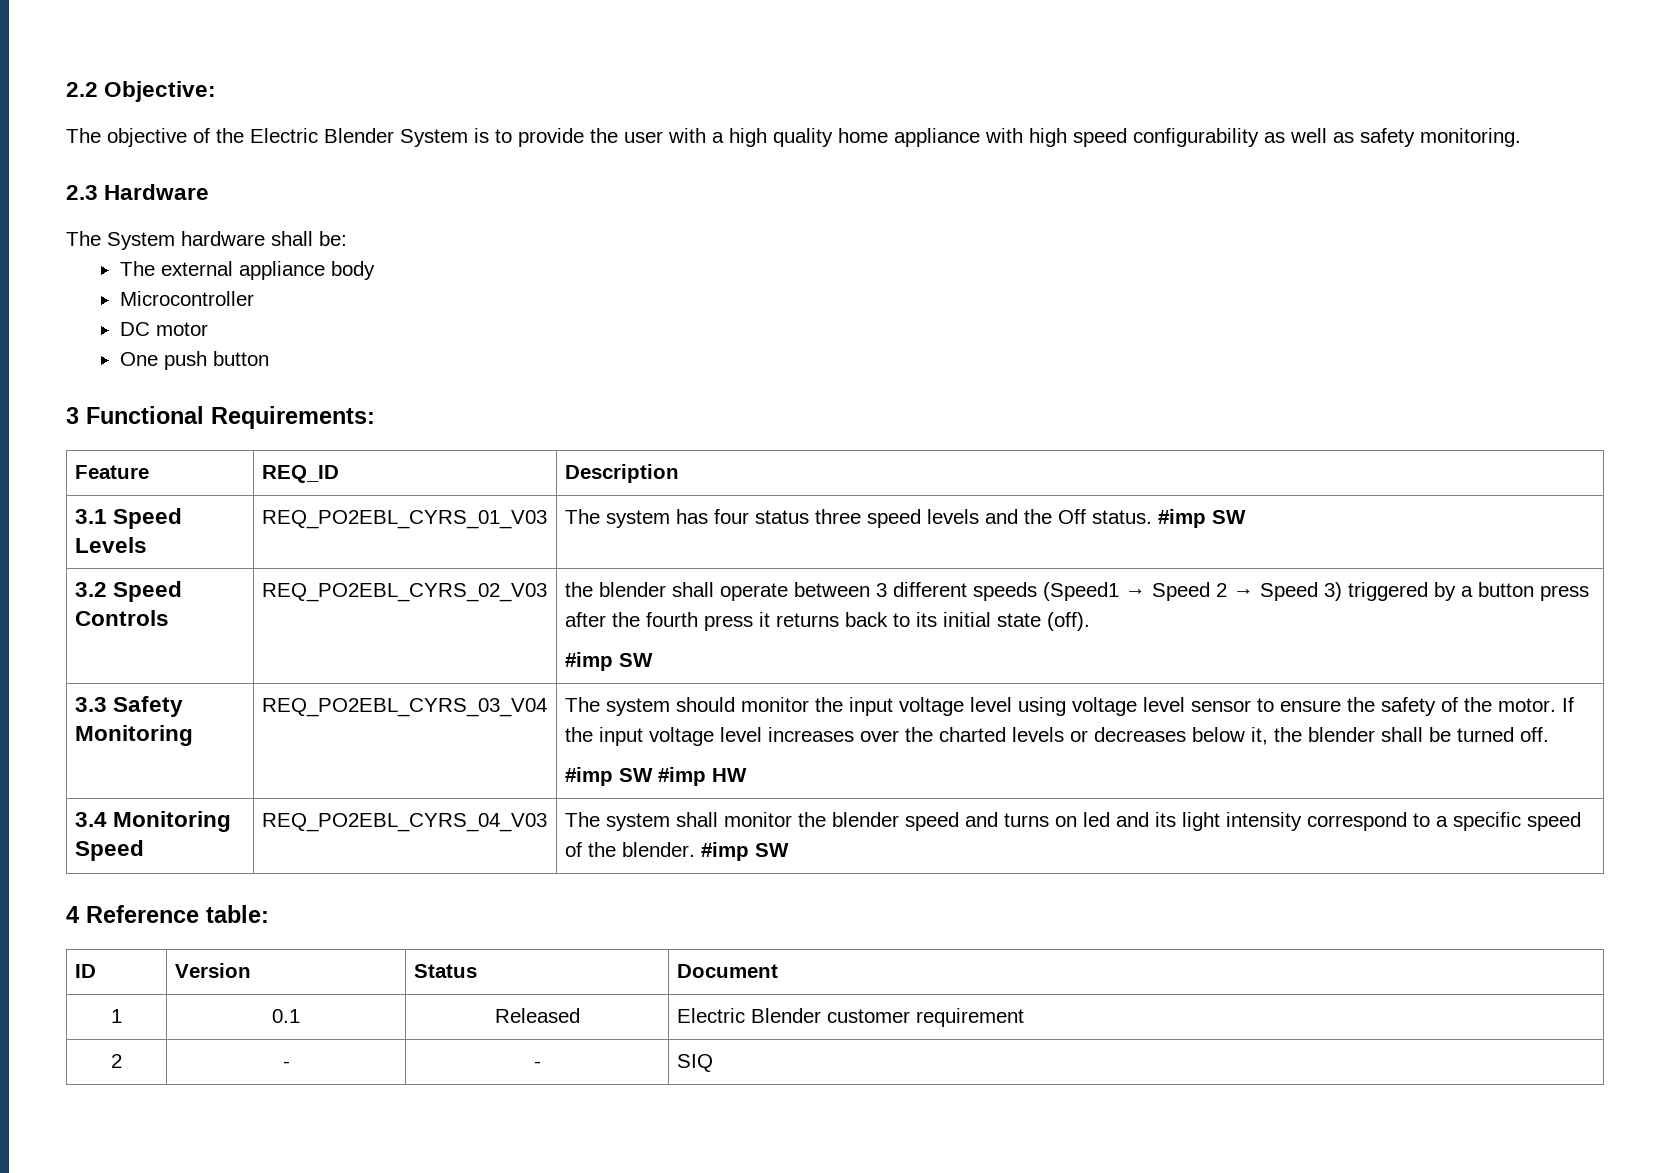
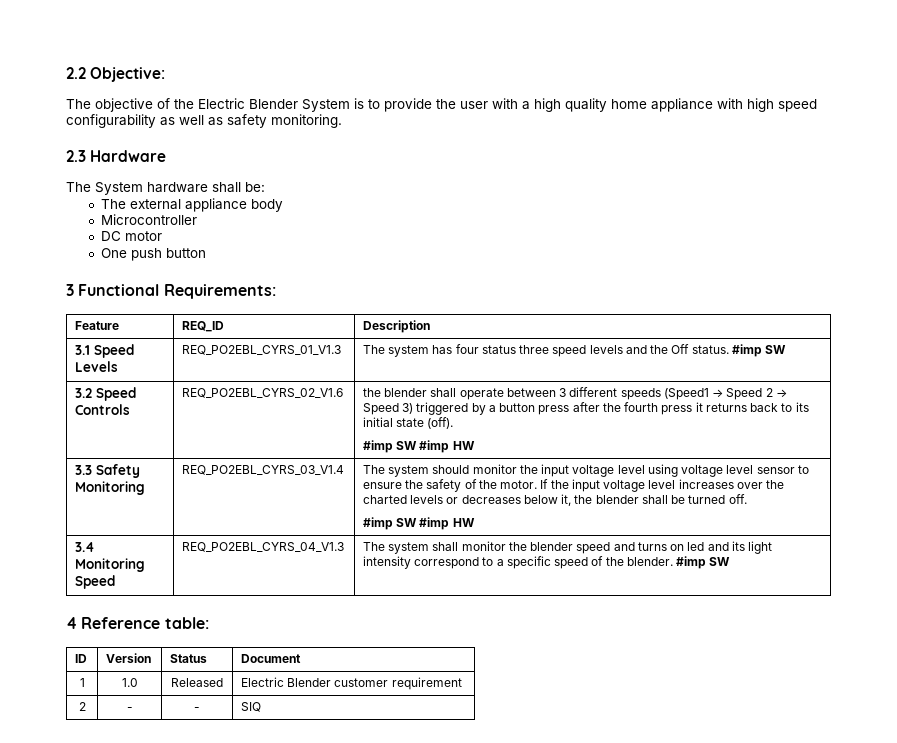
- 3.1 Speed Levels | REQ_PO2EBL_CYRS_01_V03 | The system has four status three speed levels and the Off status. #imp SW
+ 3.1 Speed Levels | REQ_PO2EBL_CYRS_01_V1.3 | The system has four status three speed levels and the Off status. #imp SW
- 3.2 Speed Controls | REQ_PO2EBL_CYRS_02_V03 | the blender shall operate between 3 different speeds (Speed1 → Speed 2 → Speed 3) triggered by a button press after the fourth press it returns back to its initial state (off).
- #imp SW
+ 3.2 Speed Controls | REQ_PO2EBL_CYRS_02_V1.6 | the blender shall operate between 3 different speeds (Speed1 → Speed 2 → Speed 3) triggered by a button press after the fourth press it returns back to its initial state (off).
+ #imp SW #imp HW
- REQ_PO2EBL_CYRS_03_V04
+ REQ_PO2EBL_CYRS_03_V1.4
- 3.4 Monitoring Speed | REQ_PO2EBL_CYRS_04_V03 | The system shall monitor the blender speed and turns on led and its light intensity correspond to a specific speed of the blender. #imp SW
+ 3.4 Monitoring Speed | REQ_PO2EBL_CYRS_04_V1.3 | The system shall monitor the blender speed and turns on led and its light intensity correspond to a specific speed of the blender. #imp SW
- 1 | 0.1 | Released | Electric Blender customer requirement
+ 1 | 1.0 | Released | Electric Blender customer requirement

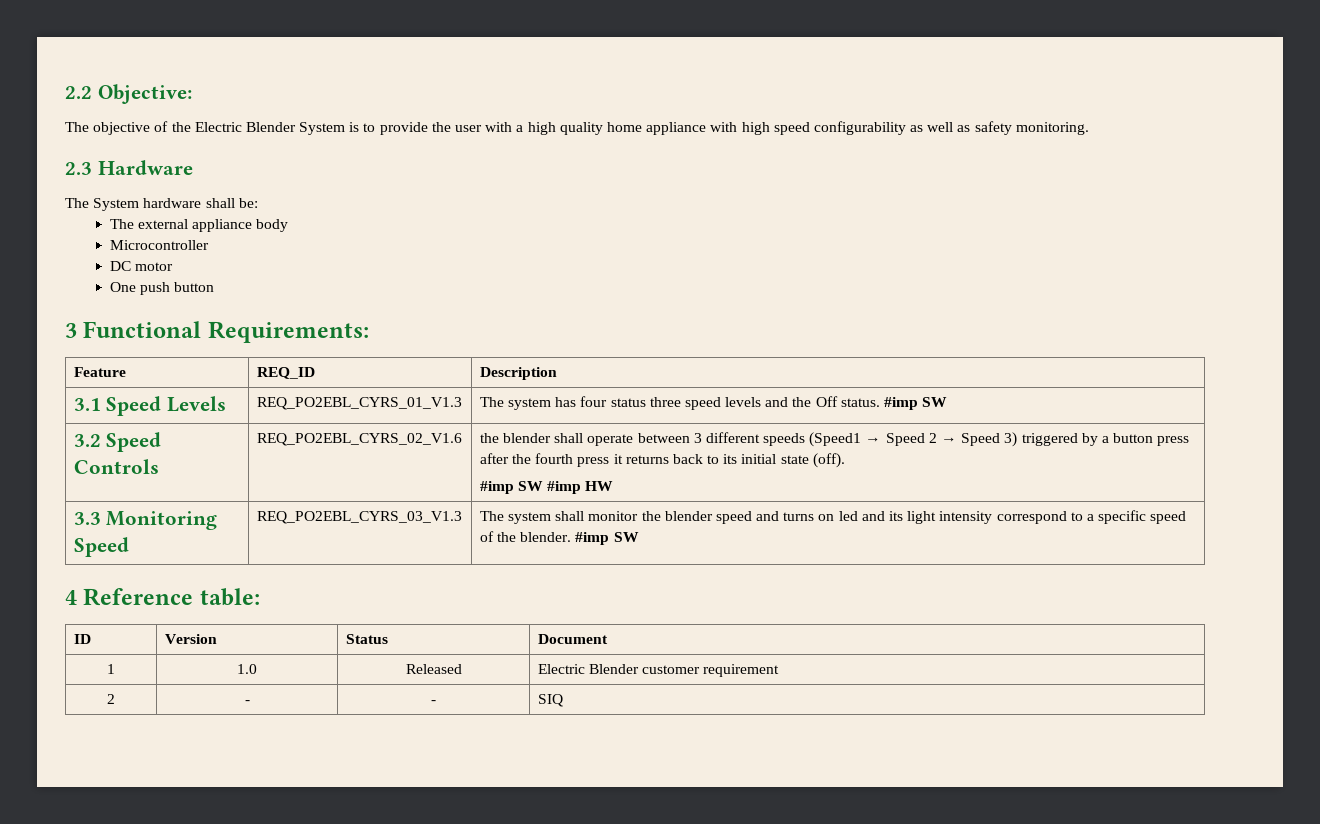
- 3.3 Safety Monitoring | REQ_PO2EBL_CYRS_03_V1.4 | The system should monitor the input voltage level using voltage level sensor to ensure the safety of the motor. If the input voltage level increases over the charted levels or decreases below it, the blender shall be turned off.
- #imp SW #imp HW
- 3.4 Monitoring Speed | REQ_PO2EBL_CYRS_04_V1.3 | The system shall monitor the blender speed and turns on led and its light intensity correspond to a specific speed of the blender. #imp SW
+ 3.3 Monitoring Speed | REQ_PO2EBL_CYRS_03_V1.3 | The system shall monitor the blender speed and turns on led and its light intensity correspond to a specific speed of the blender. #imp SW

